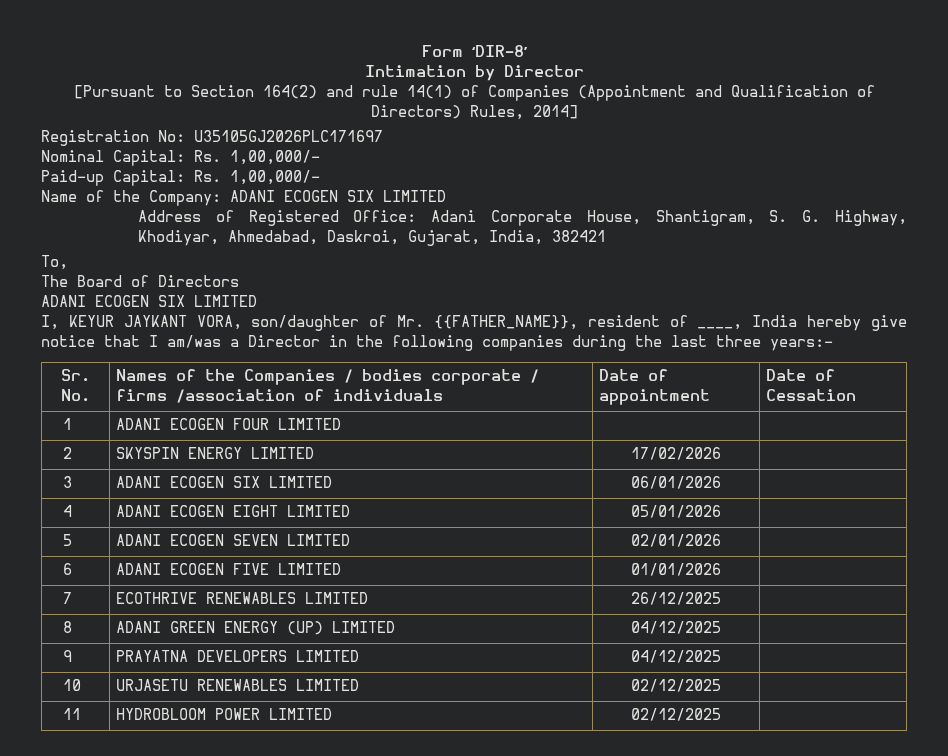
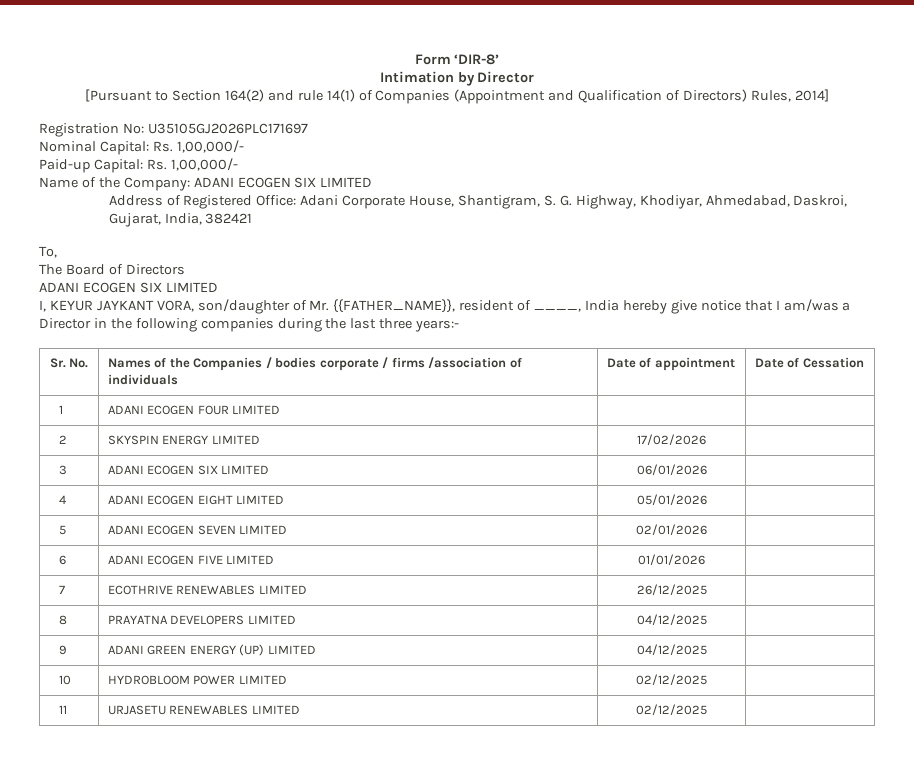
- 8 | ADANI GREEN ENERGY (UP) LIMITED | 04/12/2025 |
+ 8 | PRAYATNA DEVELOPERS LIMITED | 04/12/2025 |
+ 9 | ADANI GREEN ENERGY (UP) LIMITED | 04/12/2025 |
- 9 | PRAYATNA DEVELOPERS LIMITED | 04/12/2025 |
- 10 | URJASETU RENEWABLES LIMITED | 02/12/2025 |
+ 10 | HYDROBLOOM POWER LIMITED | 02/12/2025 |
+ 11 | URJASETU RENEWABLES LIMITED | 02/12/2025 |
- 11 | HYDROBLOOM POWER LIMITED | 02/12/2025 |

